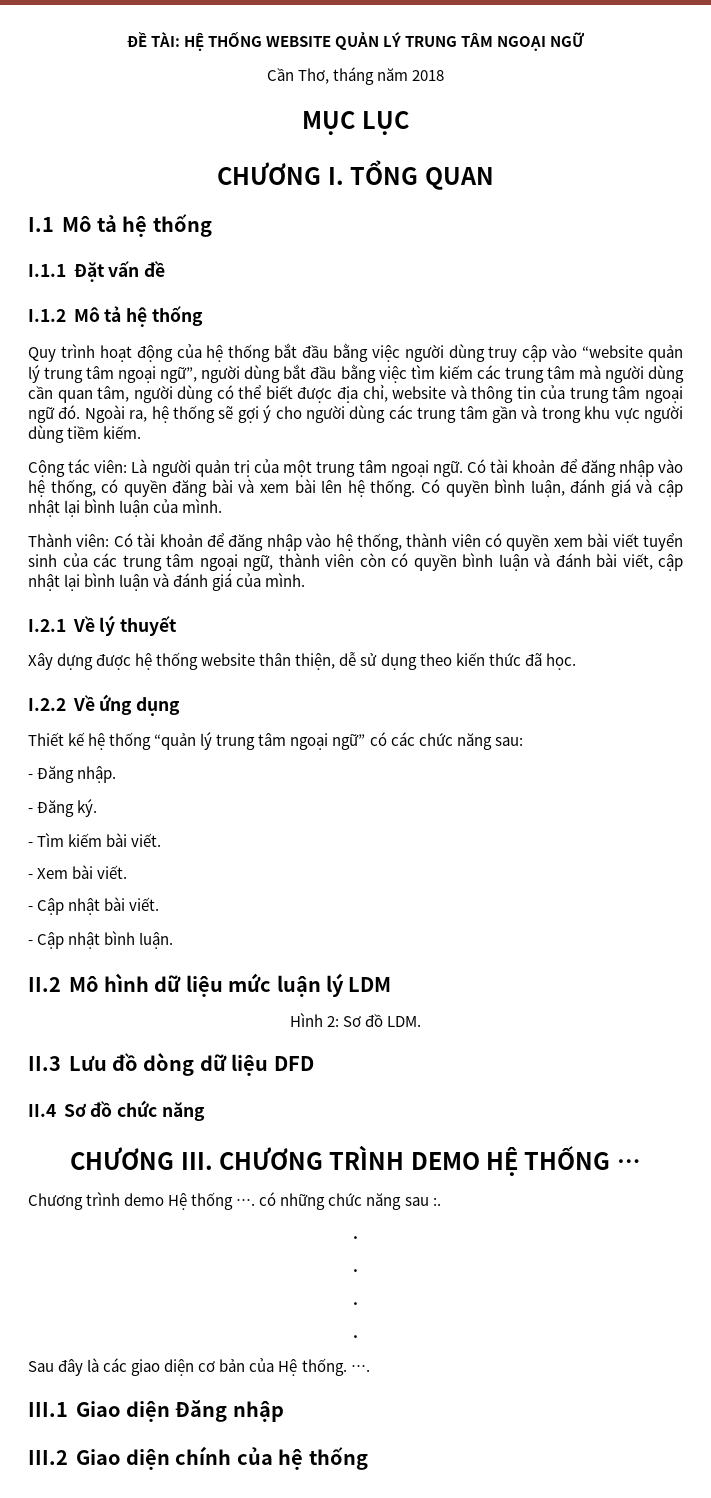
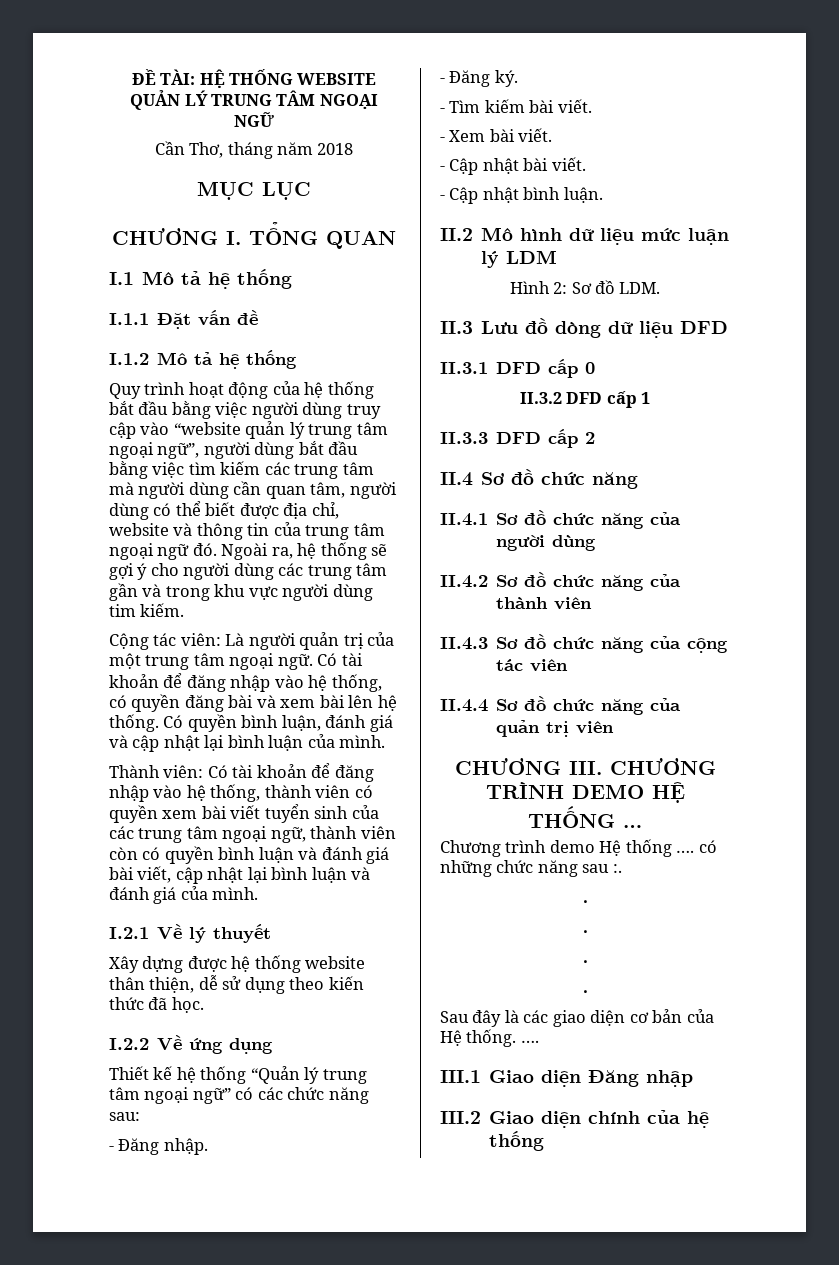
- Ngoài ra, hệ thống sẽ gợi ý cho người dùng các trung tâm gần và trong khu vực người dùng tiềm kiếm.
+ Ngoài ra, hệ thống sẽ gợi ý cho người dùng các trung tâm gần và trong khu vực người dùng tim kiếm.
- Thành viên: Có tài khoản để đăng nhập vào hệ thống, thành viên có quyền xem bài viết tuyển sinh của các trung tâm ngoại ngữ, thành viên còn có quyền bình luận và đánh bài viết, cập nhật lại bình luận và đánh giá của mình.
+ Thành viên: Có tài khoản để đăng nhập vào hệ thống, thành viên có quyền xem bài viết tuyển sinh của các trung tâm ngoại ngữ, thành viên còn có quyền bình luận và đánh giá bài viết, cập nhật lại bình luận và đánh giá của mình.
- Thiết kế hệ thống “quản lý trung tâm ngoại ngữ” có các chức năng sau:
+ Thiết kế hệ thống “Quản lý trung tâm ngoại ngữ” có các chức năng sau:
+ II.3.1 DFD cấp 0
+ II.3.2 DFD cấp 1
+ II.3.3 DFD cấp 2
  II.4 Sơ đồ chức năng
+ II.4.1 Sơ đồ chức năng của người dùng
+ II.4.2 Sơ đồ chức năng của thành viên
+ II.4.3 Sơ đồ chức năng của cộng tác viên
+ II.4.4 Sơ đồ chức năng của quản trị viên

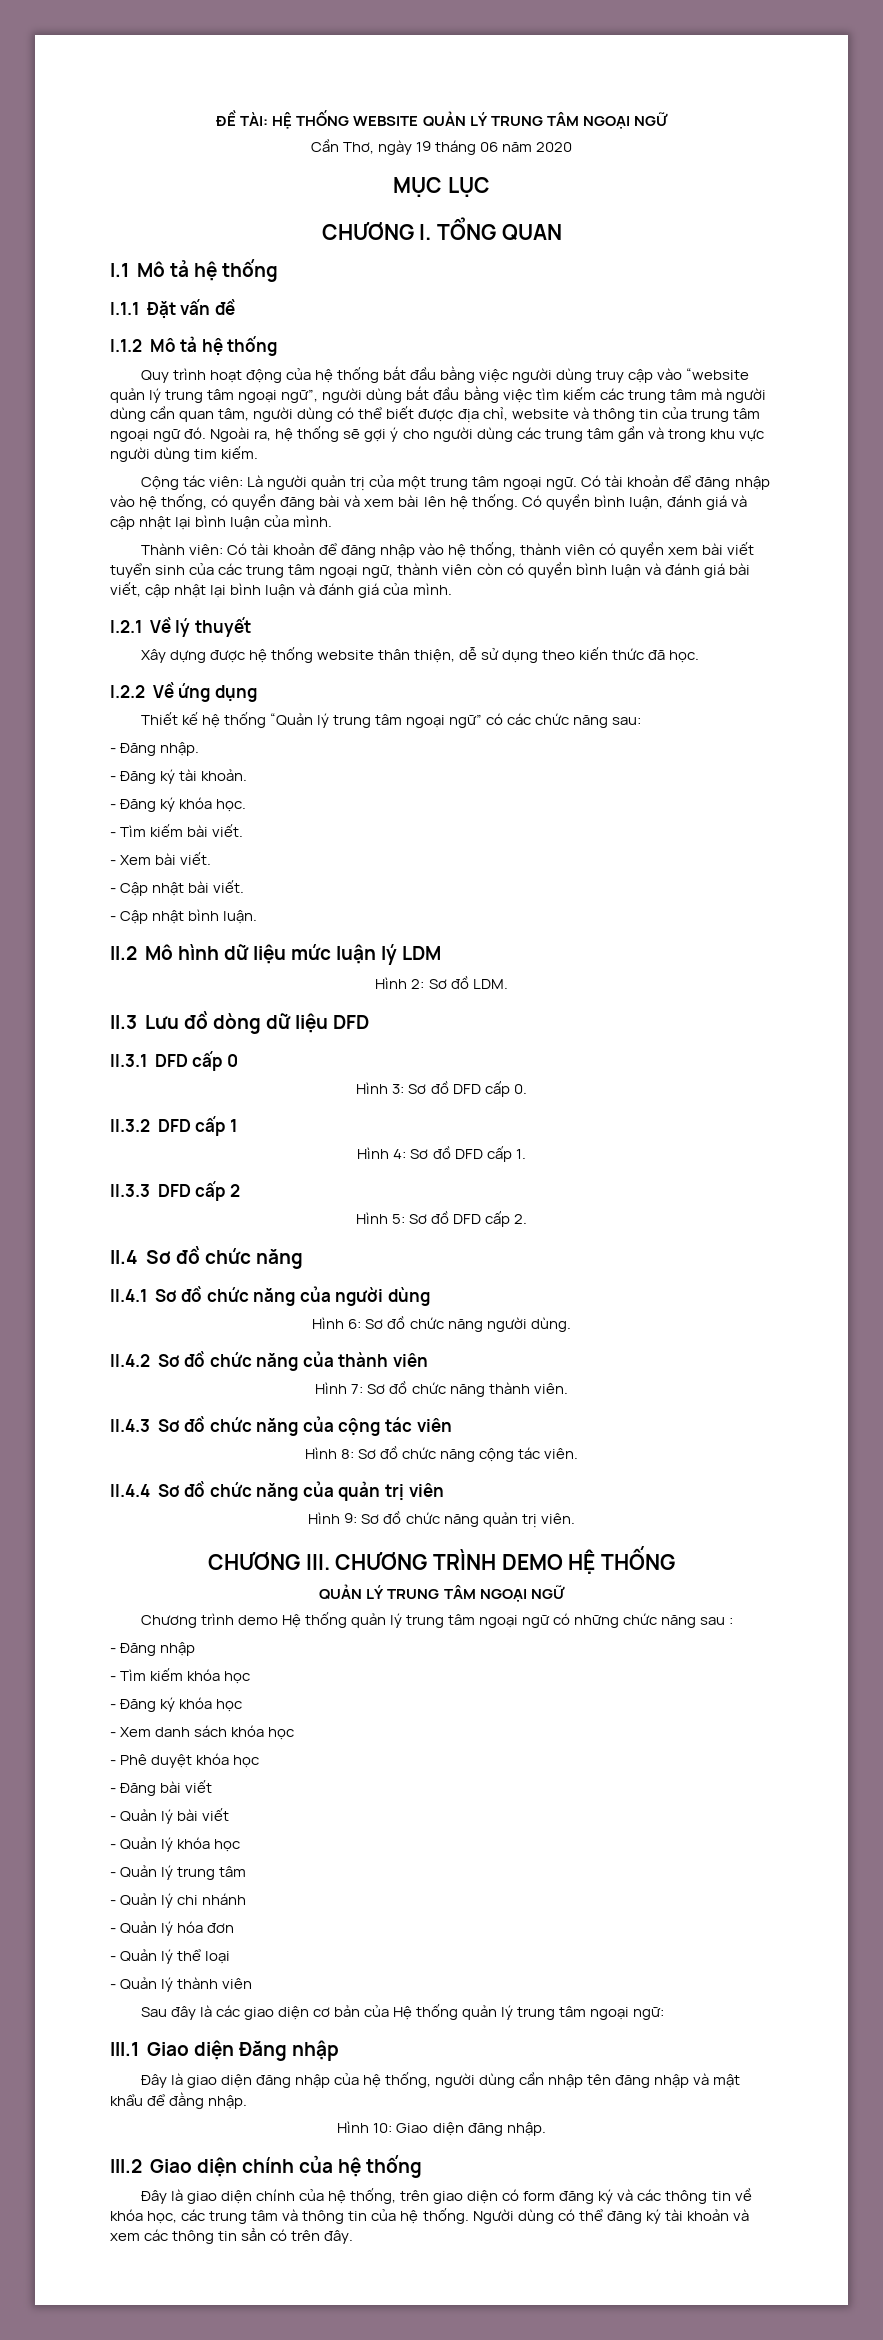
- Cần Thơ, tháng năm 2018
+ Cần Thơ, ngày 19 tháng 06 năm 2020
- - Đăng ký.
+ - Đăng ký tài khoản.
+ - Đăng ký khóa học.
+ Hình 3: Sơ đồ DFD cấp 0.
  II.3.2 DFD cấp 1
+ Hình 4: Sơ đồ DFD cấp 1.
  II.3.3 DFD cấp 2
+ Hình 5: Sơ đồ DFD cấp 2.
+ Hình 6: Sơ đồ chức năng người dùng.
+ Hình 7: Sơ đồ chức năng thành viên.
+ Hình 8: Sơ đồ chức năng cộng tác viên.
+ Hình 9: Sơ đồ chức năng quản trị viên.
- CHƯƠNG III. CHƯƠNG TRÌNH DEMO HỆ THỐNG …
+ CHƯƠNG III. CHƯƠNG TRÌNH DEMO HỆ THỐNG
+ QUẢN LÝ TRUNG TÂM NGOẠI NGỮ
- Chương trình demo Hệ thống …. có những chức năng sau :.
- .
- .
- .
- .
+ Chương trình demo Hệ thống quản lý trung tâm ngoại ngữ có những chức năng sau :
+ - Đăng nhập
+ - Tìm kiếm khóa học
+ - Đăng ký khóa học
+ - Xem danh sách khóa học
+ - Phê duyệt khóa học
+ - Đăng bài viết
+ - Quản lý bài viết
+ - Quản lý khóa học
+ - Quản lý trung tâm
+ - Quản lý chi nhánh
+ - Quản lý hóa đơn
+ - Quản lý thể loại
+ - Quản lý thành viên
- Sau đây là các giao diện cơ bản của Hệ thống. ….
+ Sau đây là các giao diện cơ bản của Hệ thống quản lý trung tâm ngoại ngữ:
+ Đây là giao diện đăng nhập của hệ thống, người dùng cần nhập tên đăng nhập và mật khẩu để đằng nhập.
+ Hình 10: Giao diện đăng nhập.
+ Đây là giao diện chính của hệ thống, trên giao diện có form đăng ký và các thông tin về khóa học, các trung tâm và thông tin của hệ thống. Người dùng có thể đăng ký tài khoản và xem các thông tin sẳn có trên đây.

